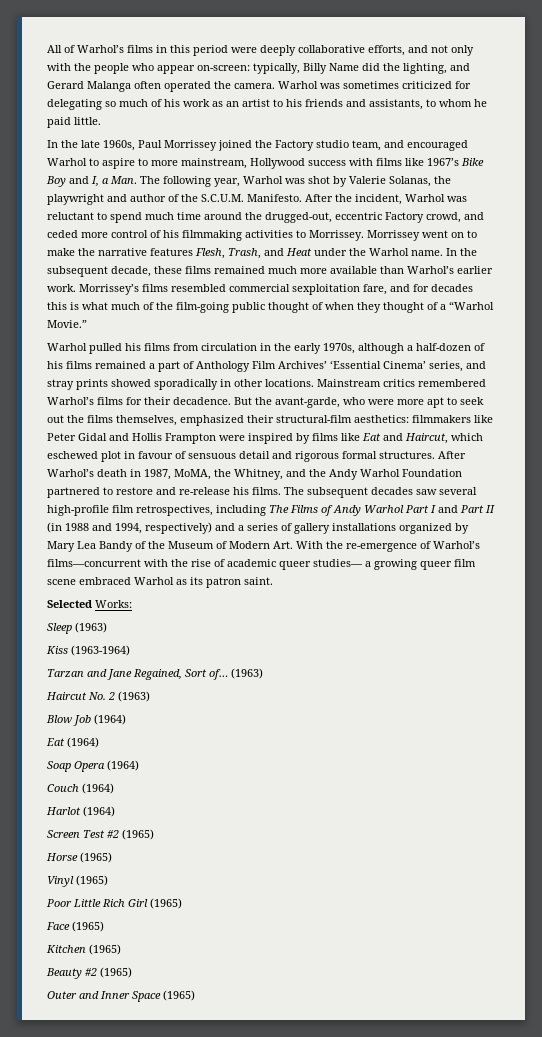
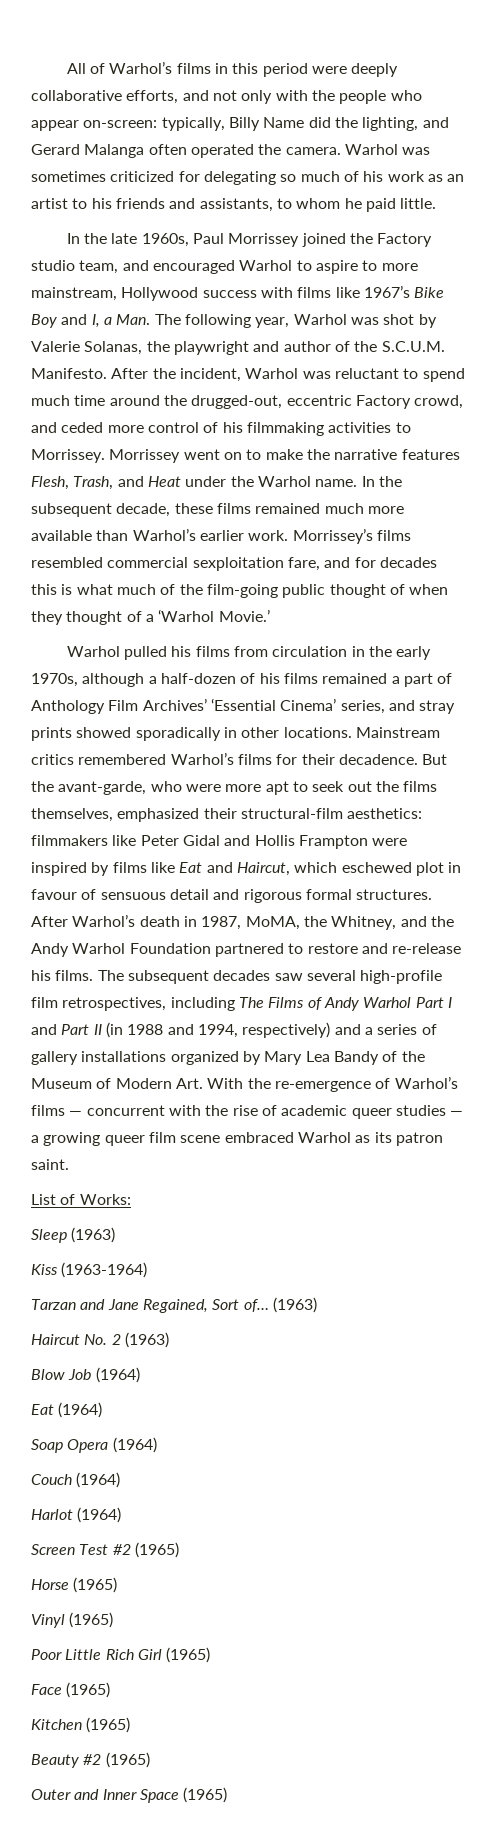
- Morrissey’s films resembled commercial sexploitation fare, and for decades this is what much of the film-going public thought of when they thought of a “Warhol Movie.”
+ Morrissey’s films resembled commercial sexploitation fare, and for decades this is what much of the film-going public thought of when they thought of a ‘Warhol Movie.’
- The subsequent decades saw several high-profile film retrospectives, including The Films of Andy Warhol Part I and Part II (in 1988 and 1994, respectively) and a series of gallery installations organized by Mary Lea Bandy of the Museum of Modern Art. With the re-emergence of Warhol’s films—concurrent with the rise of academic queer studies— a growing queer film scene embraced Warhol as its patron saint.
+ The subsequent decades saw several high-profile film retrospectives, including The Films of Andy Warhol Part I and Part II (in 1988 and 1994, respectively) and a series of gallery installations organized by Mary Lea Bandy of the Museum of Modern Art. With the re-emergence of Warhol’s films — concurrent with the rise of academic queer studies — a growing queer film scene embraced Warhol as its patron saint.
- Selected Works:
+ List of Works:

